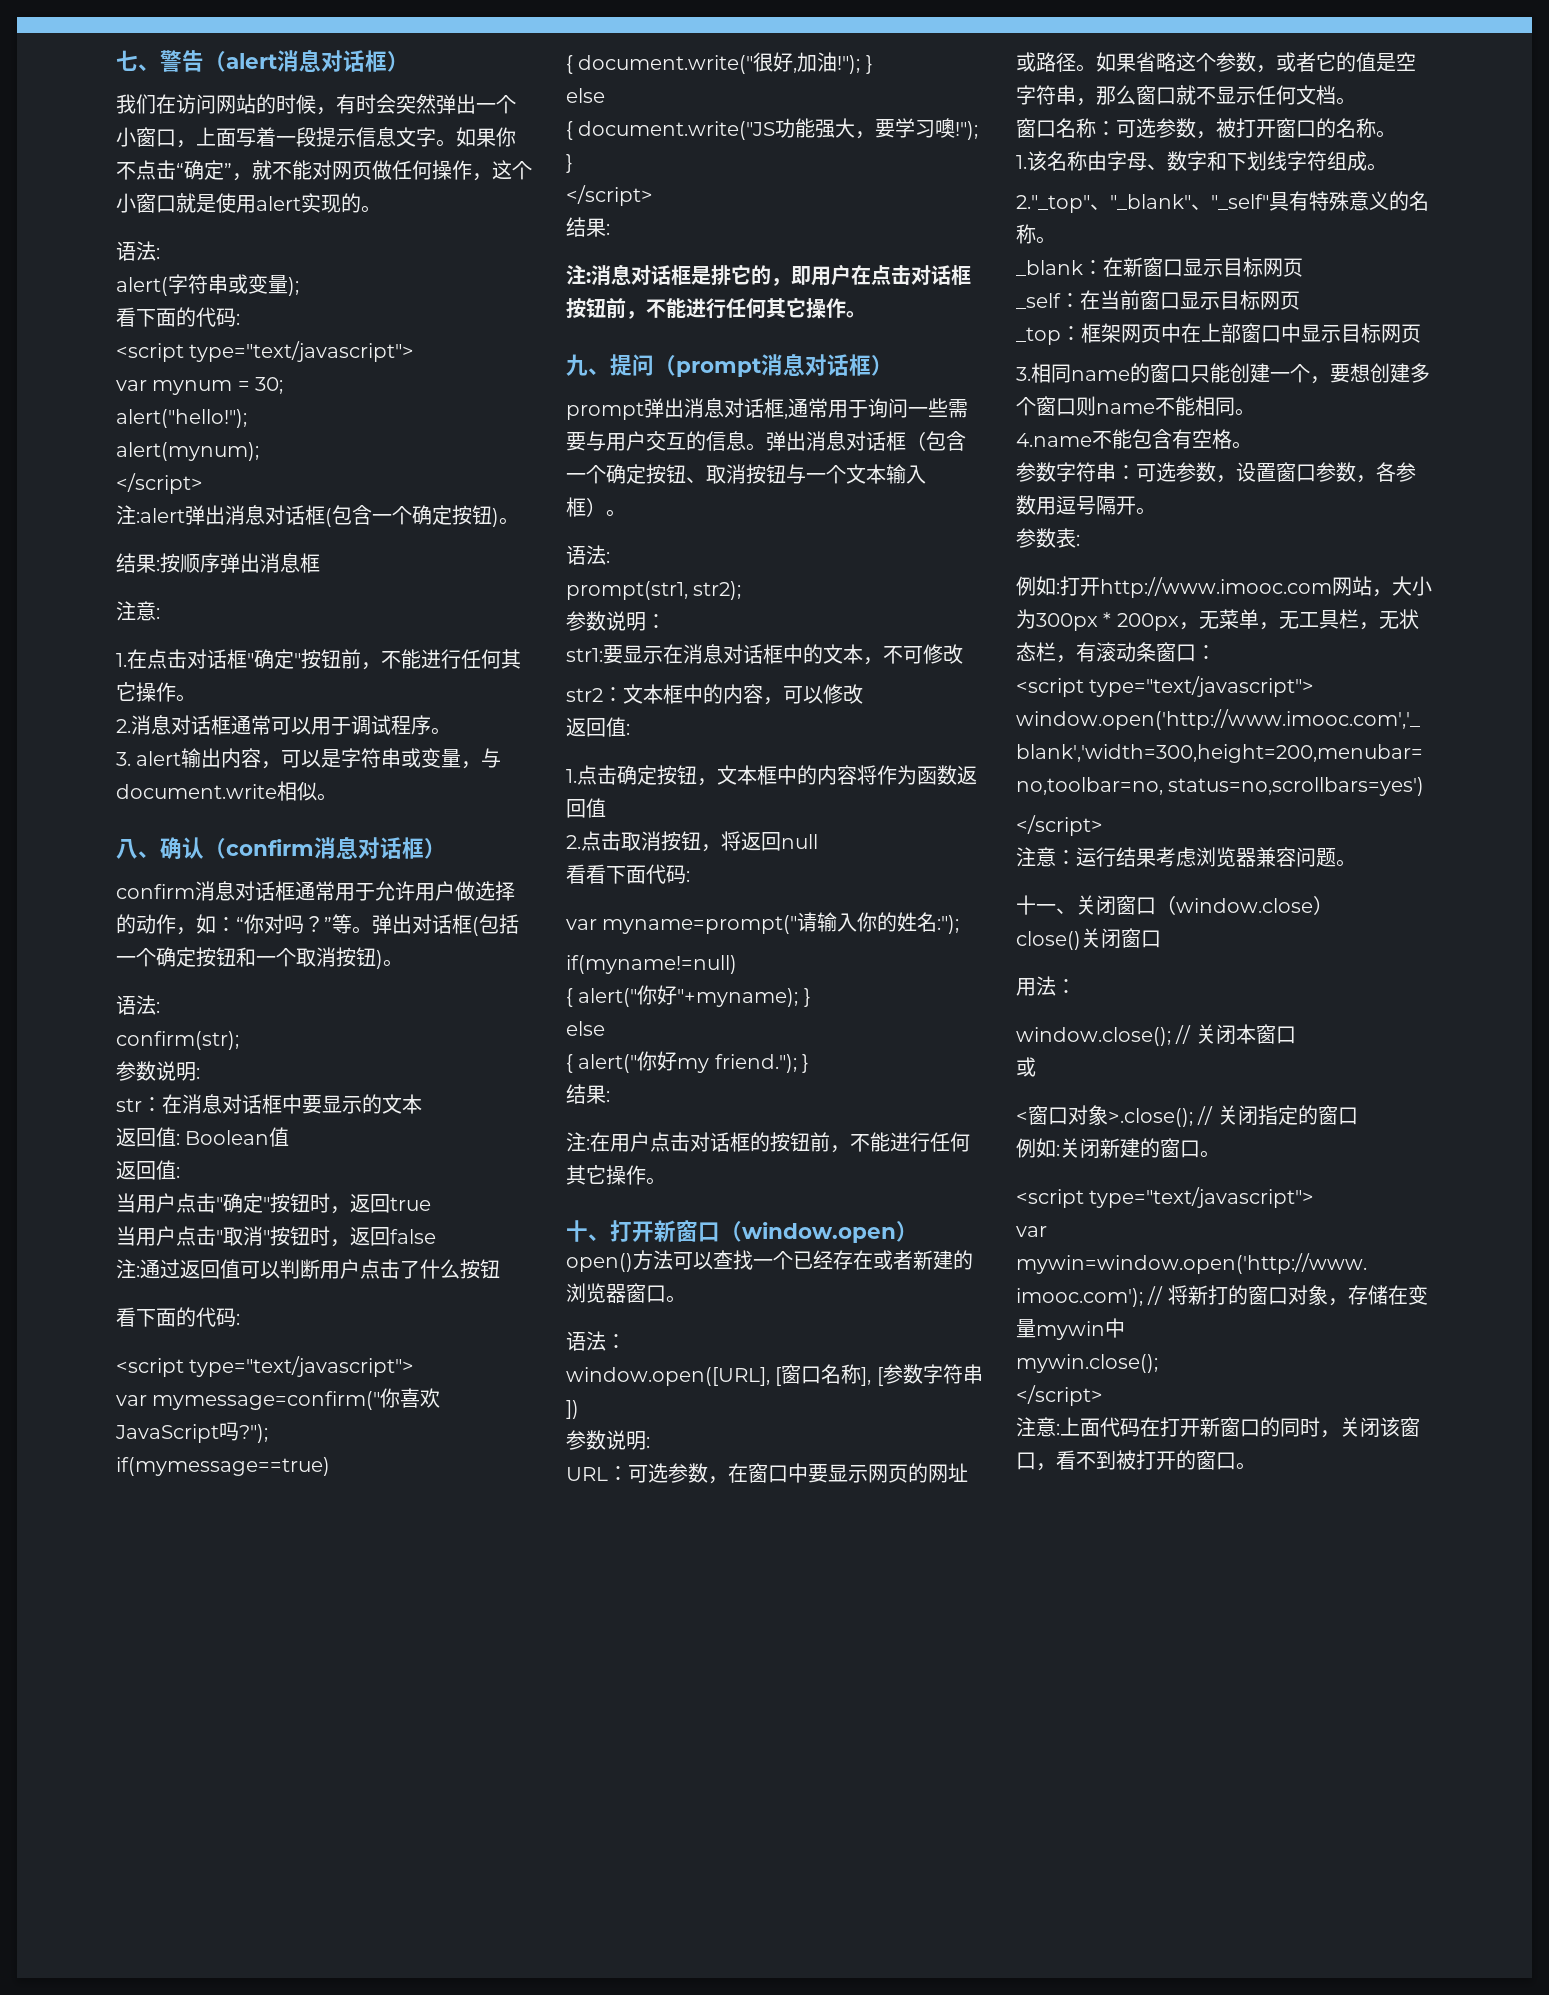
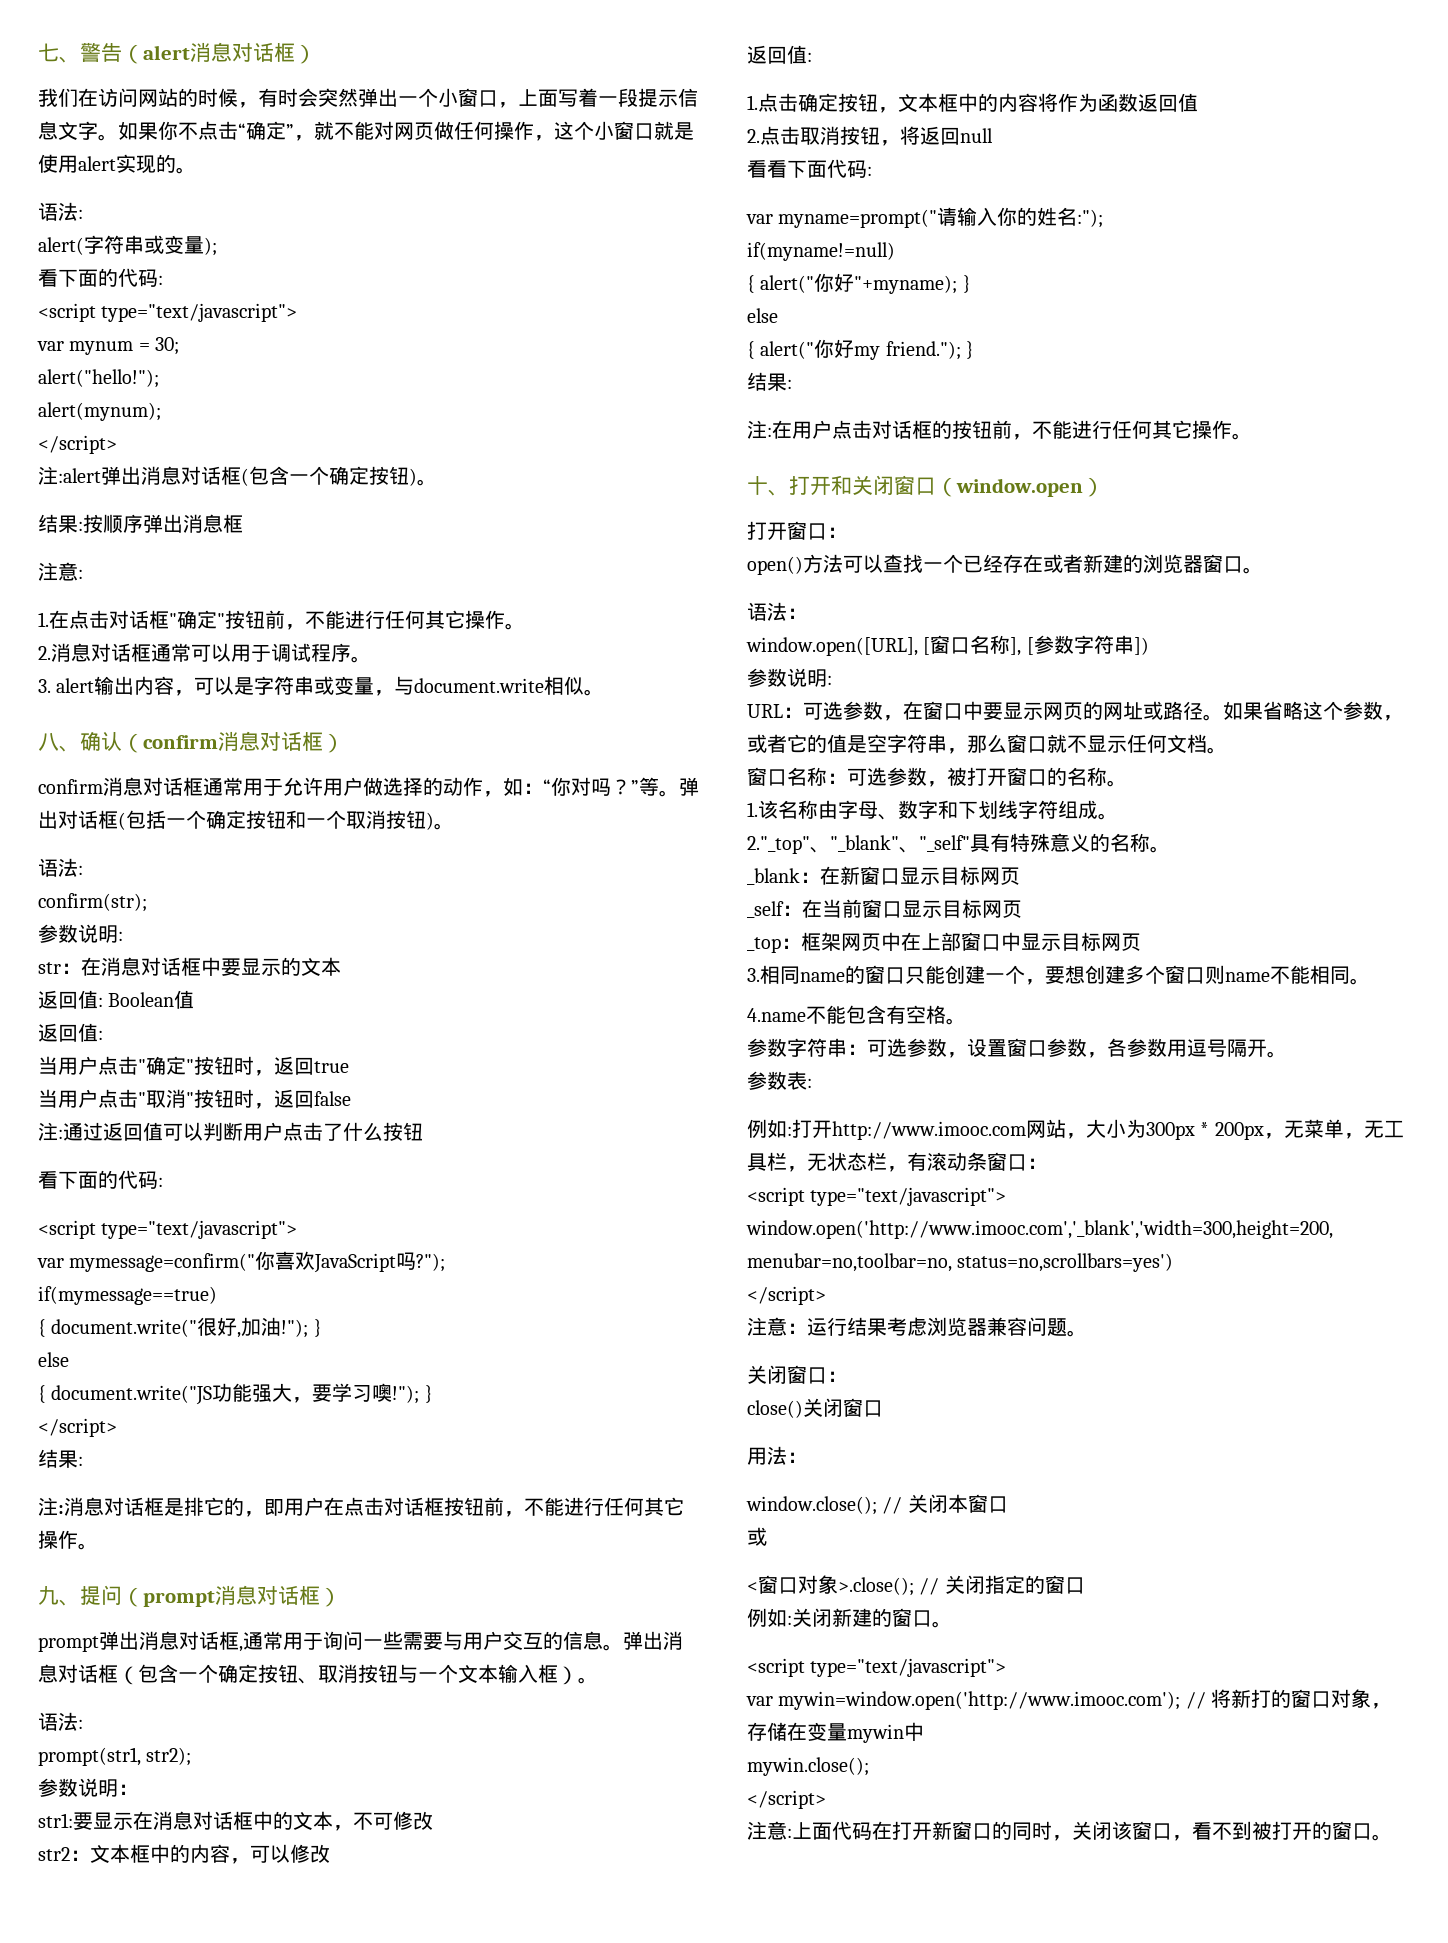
- 十、打开新窗口（window.open）
+ 十、打开和关闭窗口（window.open）
+ 打开窗口：
- 十一、关闭窗口（window.close）
+ 关闭窗口：

